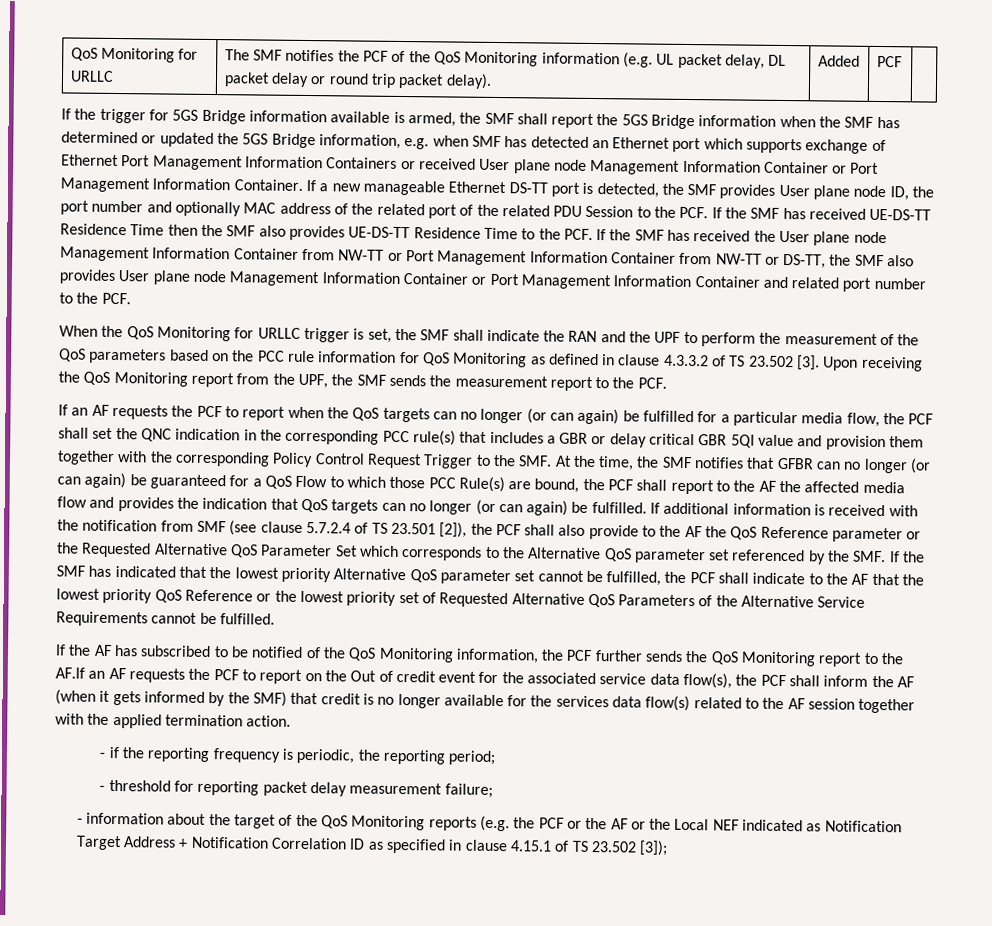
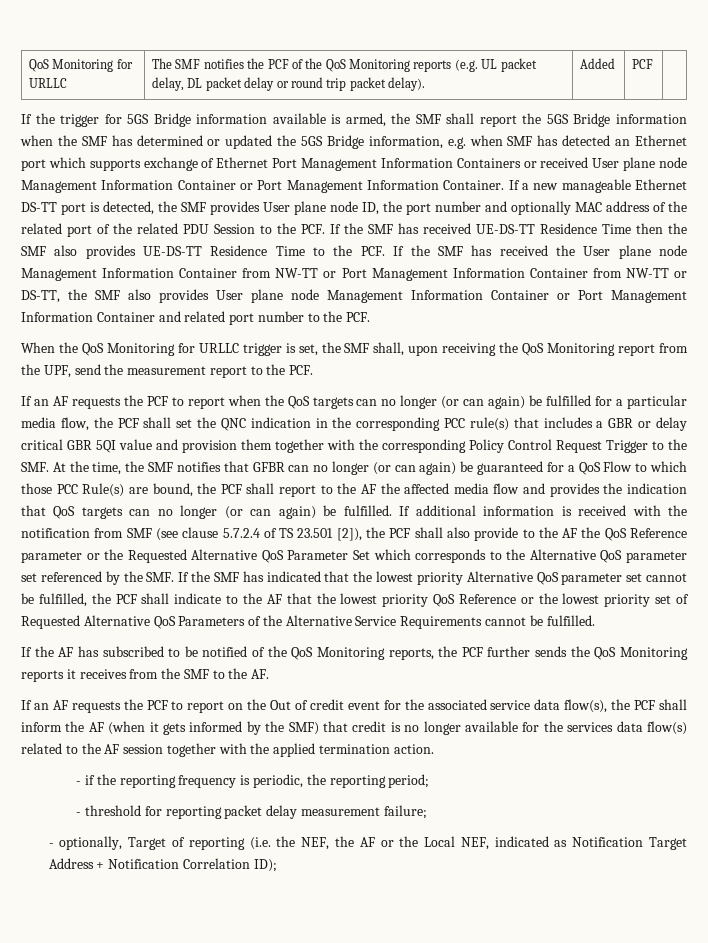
- QoS Monitoring for URLLC | The SMF notifies the PCF of the QoS Monitoring information (e.g. UL packet delay, DL packet delay or round trip packet delay). | Added | PCF |
+ QoS Monitoring for URLLC | The SMF notifies the PCF of the QoS Monitoring reports (e.g. UL packet delay, DL packet delay or round trip packet delay). | Added | PCF |
- When the QoS Monitoring for URLLC trigger is set, the SMF shall indicate the RAN and the UPF to perform the measurement of the QoS parameters based on the PCC rule information for QoS Monitoring as defined in clause 4.3.3.2 of TS 23.502 [3]. Upon receiving the QoS Monitoring report from the UPF, the SMF sends the measurement report to the PCF.
+ When the QoS Monitoring for URLLC trigger is set, the SMF shall, upon receiving the QoS Monitoring report from the UPF, send the measurement report to the PCF.
- If the AF has subscribed to be notified of the QoS Monitoring information, the PCF further sends the QoS Monitoring report to the AF.If an AF requests the PCF to report on the Out of credit event for the associated service data flow(s), the PCF shall inform the AF (when it gets informed by the SMF) that credit is no longer available for the services data flow(s) related to the AF session together with the applied termination action.
+ If the AF has subscribed to be notified of the QoS Monitoring reports, the PCF further sends the QoS Monitoring reports it receives from the SMF to the AF.
+ If an AF requests the PCF to report on the Out of credit event for the associated service data flow(s), the PCF shall inform the AF (when it gets informed by the SMF) that credit is no longer available for the services data flow(s) related to the AF session together with the applied termination action.
- - information about the target of the QoS Monitoring reports (e.g. the PCF or the AF or the Local NEF indicated as Notification Target Address + Notification Correlation ID as specified in clause 4.15.1 of TS 23.502 [3]);
+ - optionally, Target of reporting (i.e. the NEF, the AF or the Local NEF, indicated as Notification Target Address + Notification Correlation ID);

